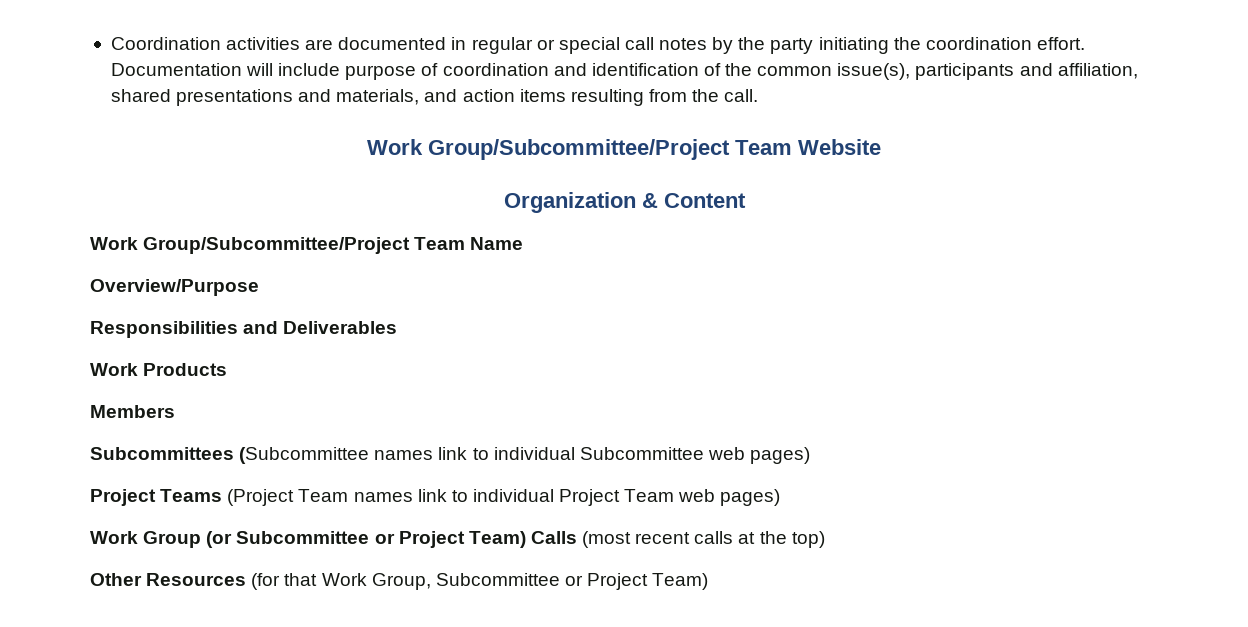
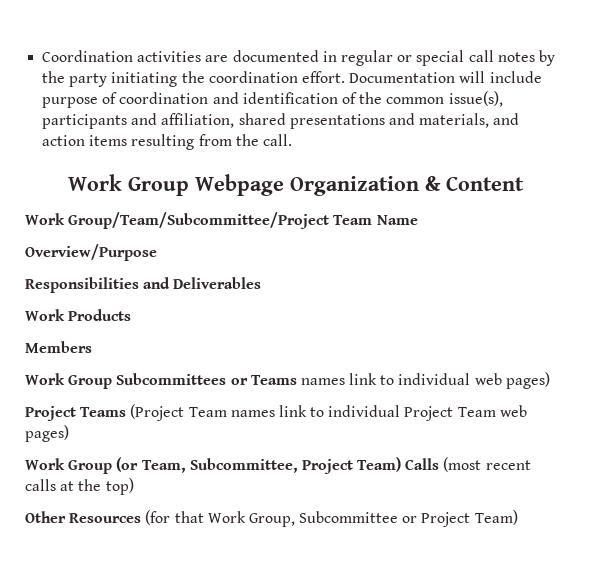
- Work Group/Subcommittee/Project Team Website
- Organization & Content
+ Work Group Webpage Organization & Content
- Work Group/Subcommittee/Project Team Name
+ Work Group/Team/Subcommittee/Project Team Name
- Subcommittees (Subcommittee names link to individual Subcommittee web pages)
+ Work Group Subcommittees or Teams names link to individual web pages)
- Work Group (or Subcommittee or Project Team) Calls (most recent calls at the top)
+ Work Group (or Team, Subcommittee, Project Team) Calls (most recent calls at the top)

